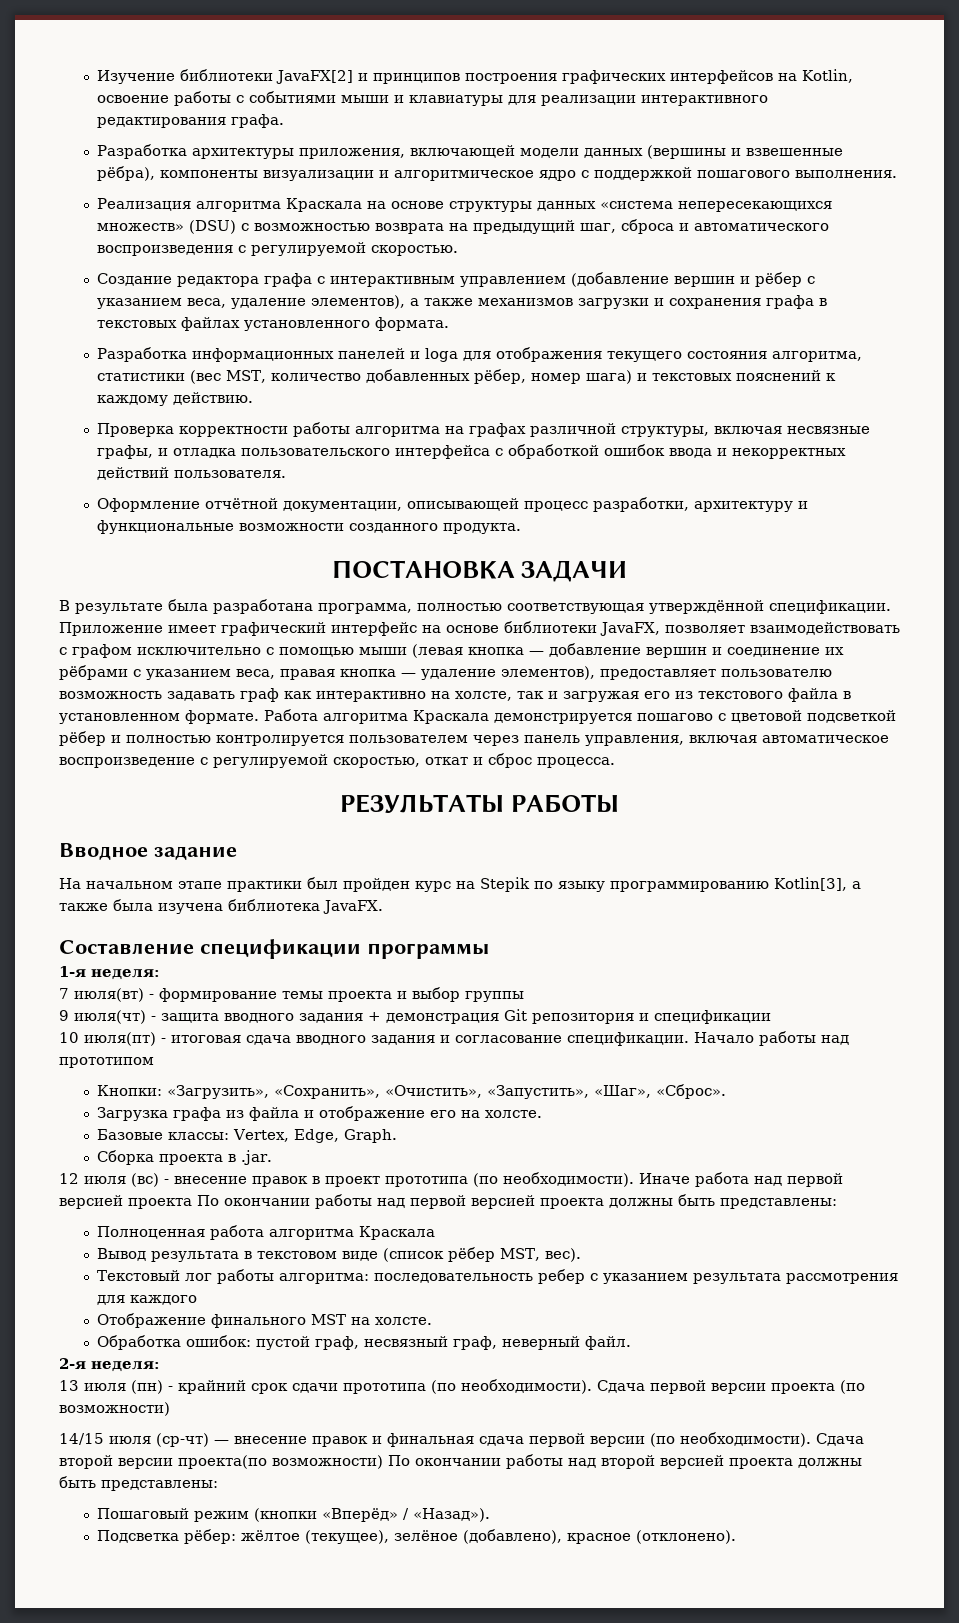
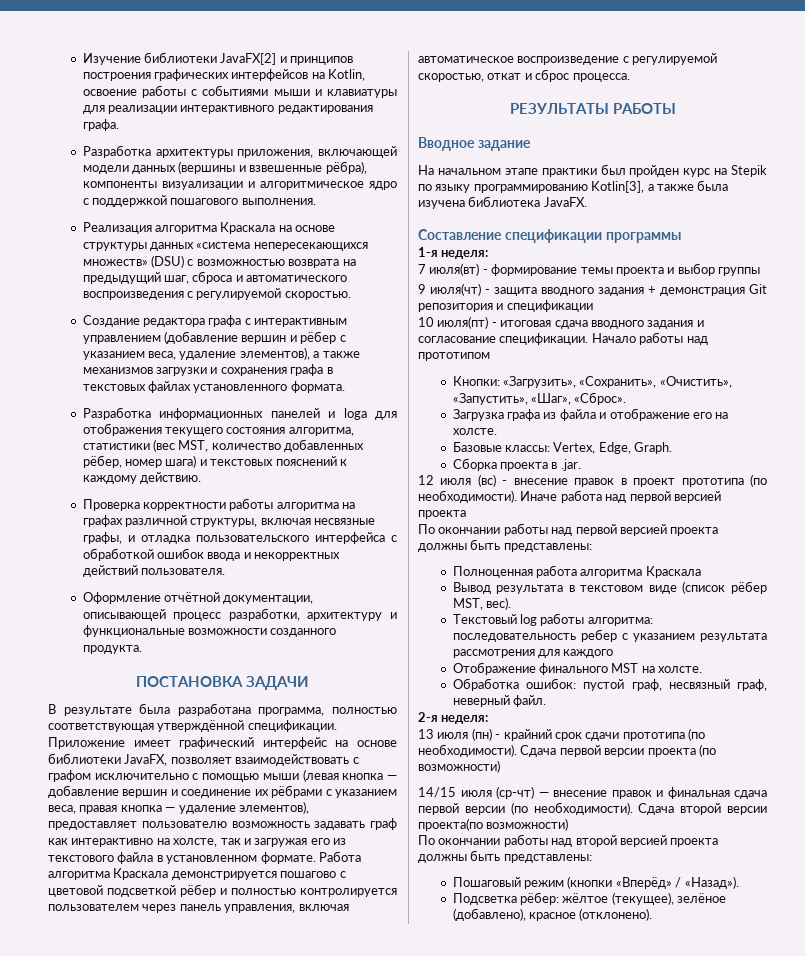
- Иначе работа над первой версией проекта По окончании работы над первой версией проекта должны быть представлены:
+ Иначе работа над первой версией проекта
+ По окончании работы над первой версией проекта должны быть представлены:
- Текстовый лог работы алгоритма: последовательность ребер с указанием результата рассмотрения для каждого
+ Текстовый log работы алгоритма: последовательность ребер с указанием результата рассмотрения для каждого
- Сдача второй версии проекта(по возможности) По окончании работы над второй версией проекта должны быть представлены:
+ Сдача второй версии проекта(по возможности)
+ По окончании работы над второй версией проекта должны быть представлены:

